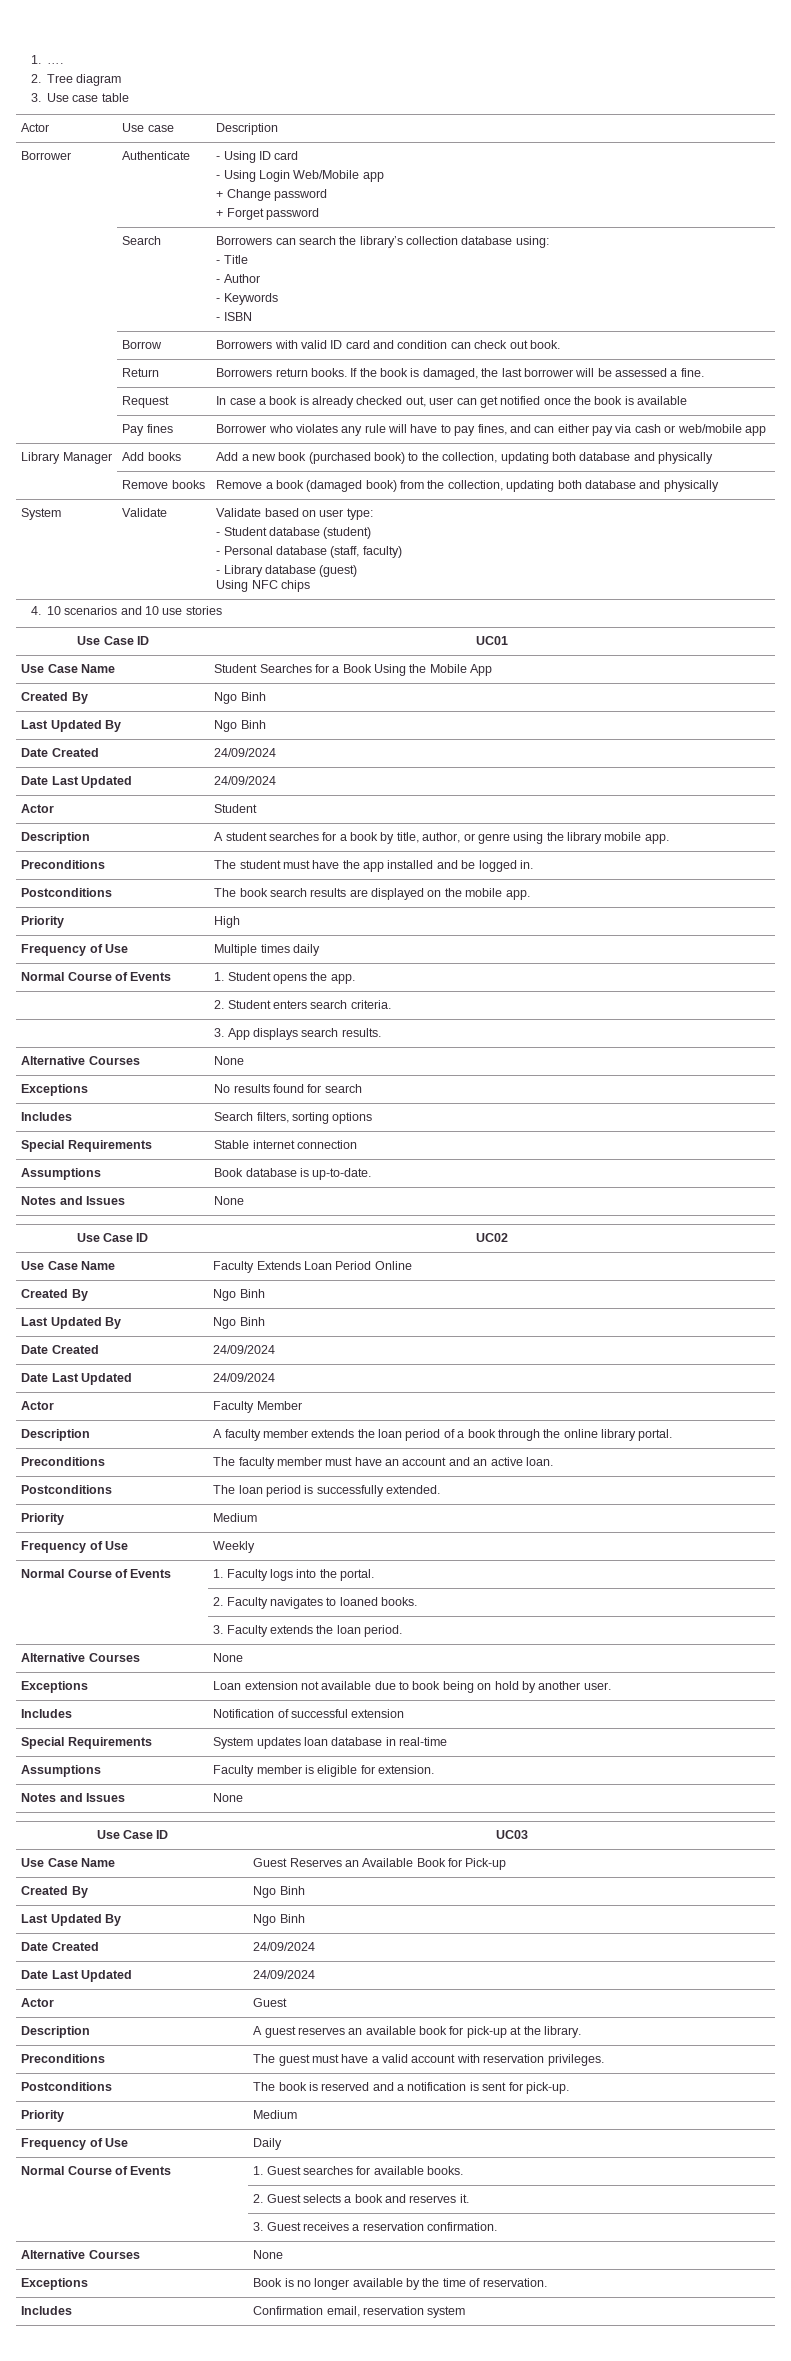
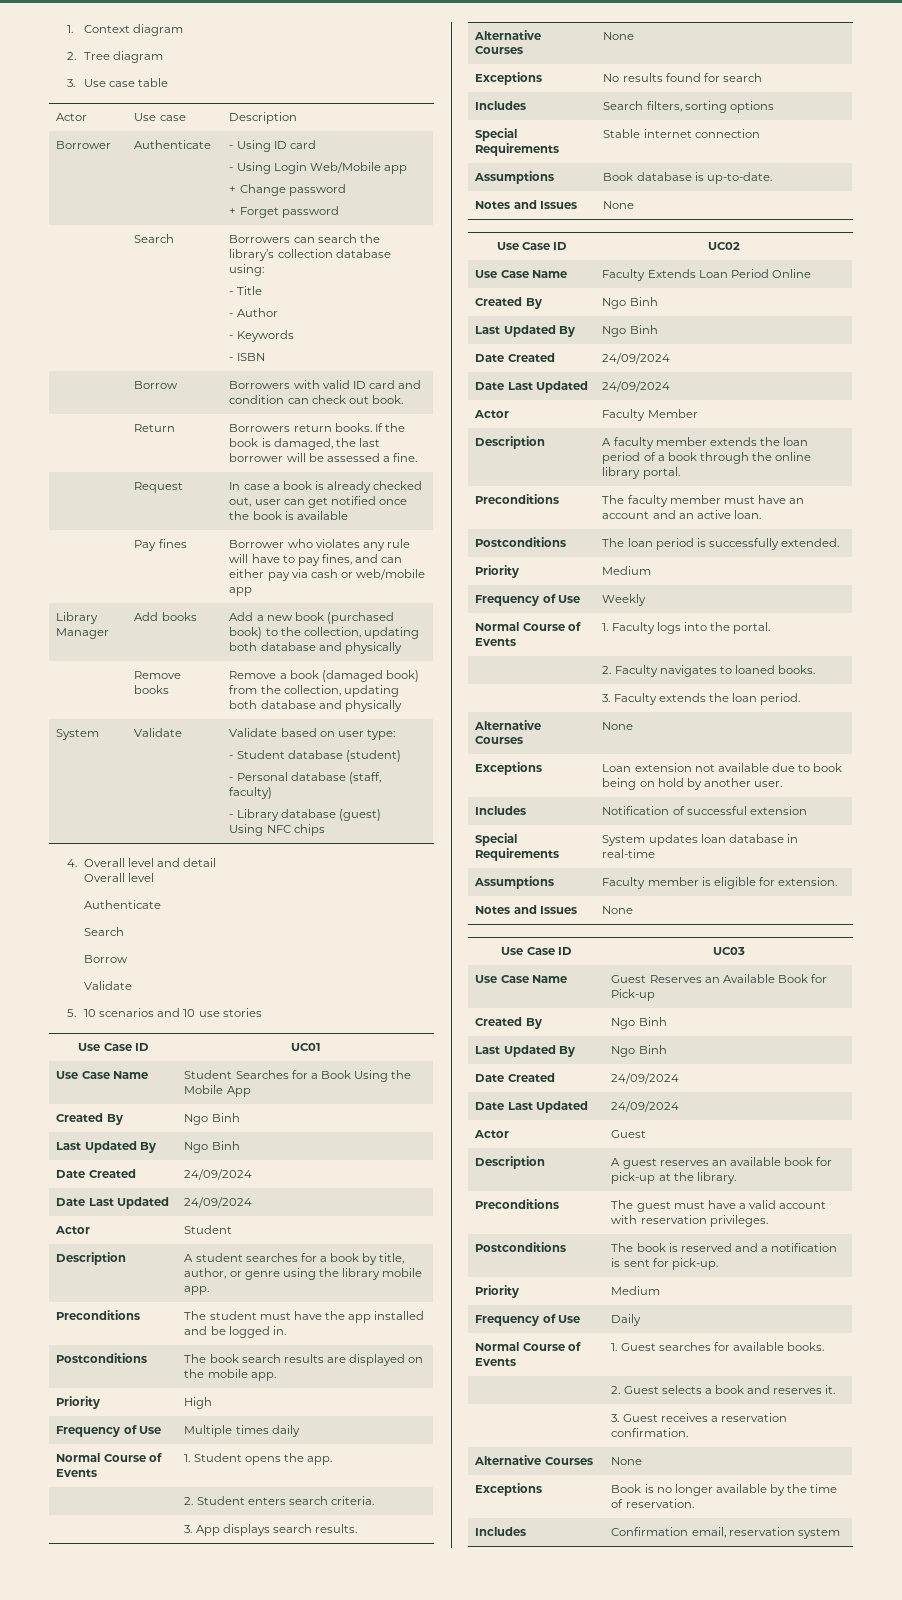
- 1. ….
+ 1. Context diagram
- 4. 10 scenarios and 10 use stories
+ 4. Overall level and detail
+ Overall level
+ Authenticate
+ Search
+ Borrow
+ Validate
+ 5. 10 scenarios and 10 use stories

